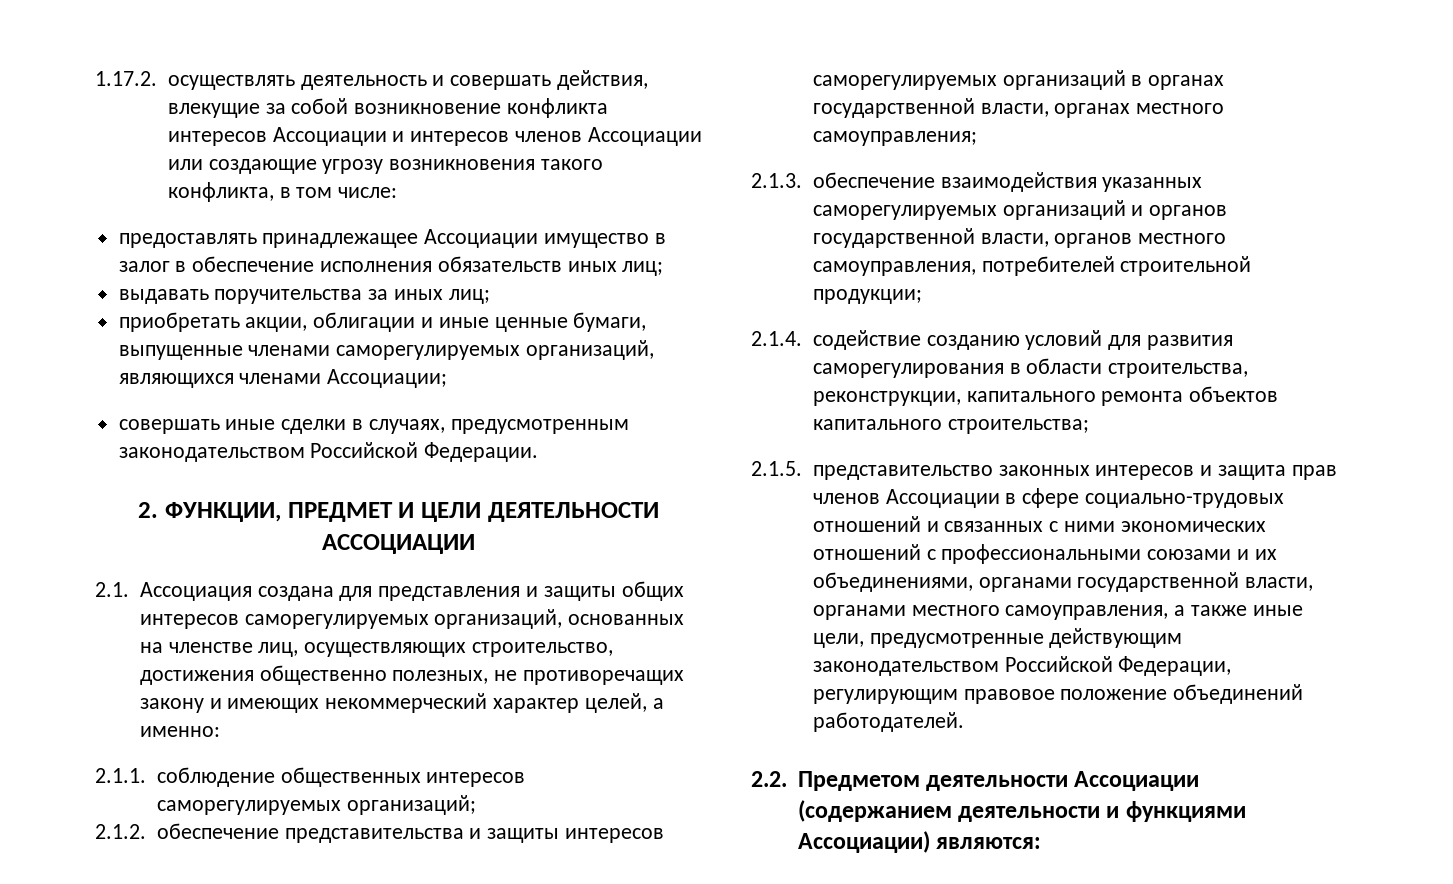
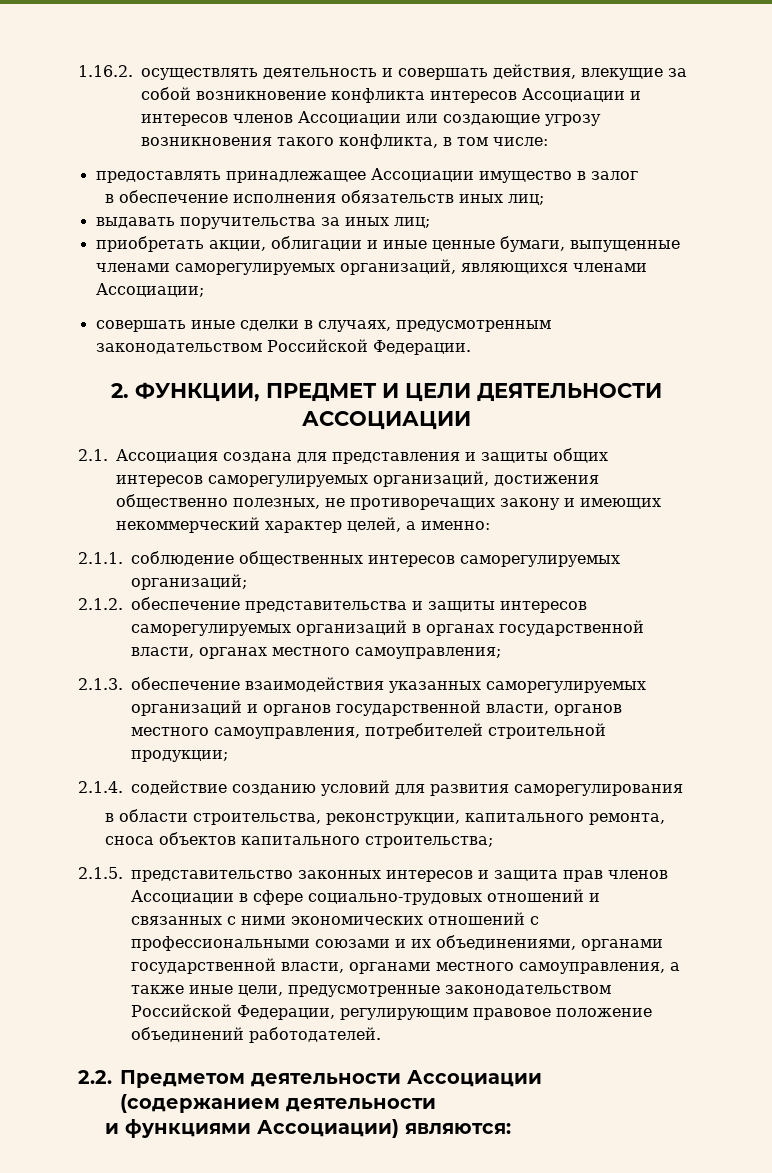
- 1.17.2. осуществлять деятельность и совершать действия, влекущие за собой возникновение конфликта интересов Ассоциации и интересов членов Ассоциации или создающие угрозу возникновения такого конфликта, в том числе:
+ 1.16.2. осуществлять деятельность и совершать действия, влекущие за собой возникновение конфликта интересов Ассоциации и интересов членов Ассоциации или создающие угрозу возникновения такого конфликта, в том числе:
- предоставлять принадлежащее Ассоциации имущество в залог в обеспечение исполнения обязательств иных лиц;
+ предоставлять принадлежащее Ассоциации имущество в залог
+ в обеспечение исполнения обязательств иных лиц;
- 2.1. Ассоциация создана для представления и защиты общих интересов саморегулируемых организаций, основанных на членстве лиц, осуществляющих строительство, достижения общественно полезных, не противоречащих закону и имеющих некоммерческий характер целей, а именно:
+ 2.1. Ассоциация создана для представления и защиты общих интересов саморегулируемых организаций, достижения общественно полезных, не противоречащих закону и имеющих некоммерческий характер целей, а именно:
- 2.1.4. содействие созданию условий для развития саморегулирования в области строительства, реконструкции, капитального ремонта объектов капитального строительства;
+ 2.1.4. содействие созданию условий для развития саморегулирования
+ в области строительства, реконструкции, капитального ремонта, сноса объектов капитального строительства;
- 2.1.5. представительство законных интересов и защита прав членов Ассоциации в сфере социально-трудовых отношений и связанных с ними экономических отношений с профессиональными союзами и их объединениями, органами государственной власти, органами местного самоуправления, а также иные цели, предусмотренные действующим законодательством Российской Федерации, регулирующим правовое положение объединений работодателей.
+ 2.1.5. представительство законных интересов и защита прав членов Ассоциации в сфере социально-трудовых отношений и связанных с ними экономических отношений с профессиональными союзами и их объединениями, органами государственной власти, органами местного самоуправления, а также иные цели, предусмотренные законодательством Российской Федерации, регулирующим правовое положение объединений работодателей.
- 2.2. Предметом деятельности Ассоциации (содержанием деятельности и функциями Ассоциации) являются:
+ 2.2. Предметом деятельности Ассоциации (содержанием деятельности
+ и функциями Ассоциации) являются:

